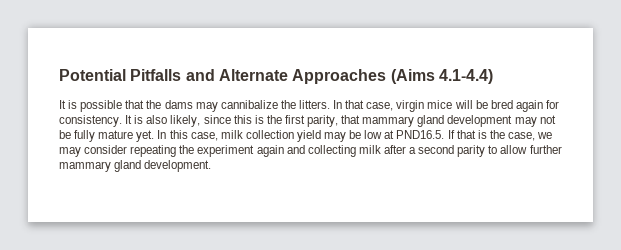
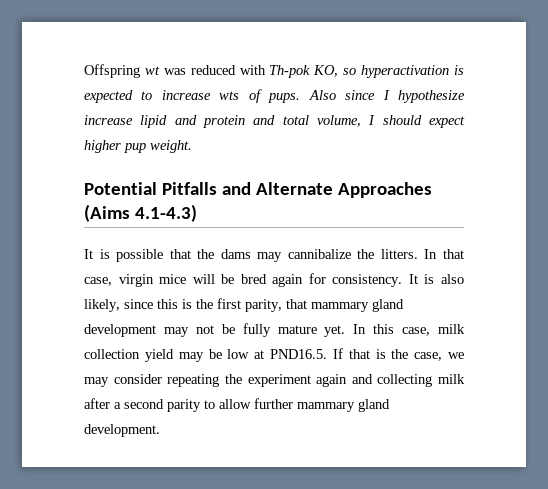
+ Offspring wt was reduced with Th-pok KO, so hyperactivation is expected to increase wts of pups. Also since I hypothesize increase lipid and protein and total volume, I should expect higher pup weight.
- Potential Pitfalls and Alternate Approaches (Aims 4.1-4.4)
+ Potential Pitfalls and Alternate Approaches (Aims 4.1-4.3)

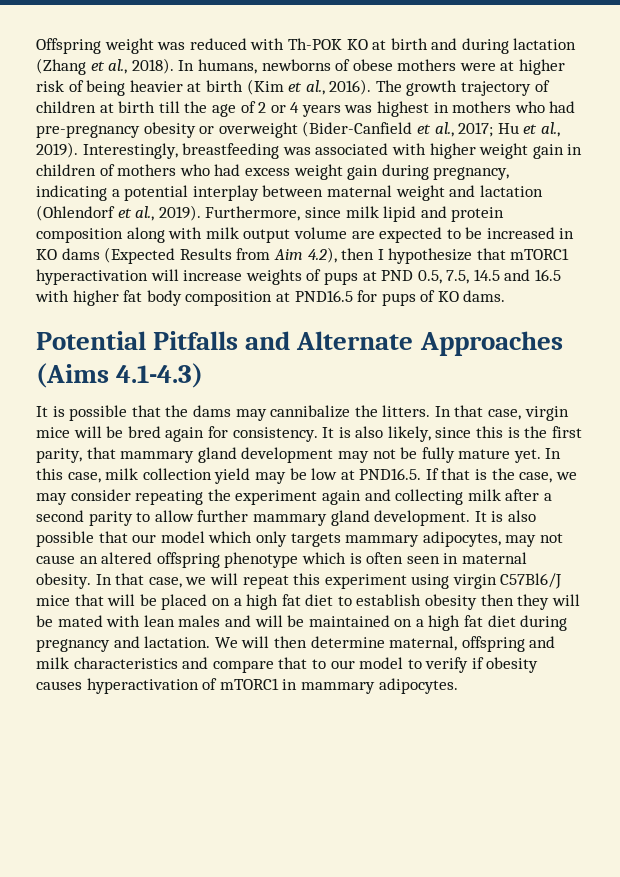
- Offspring wt was reduced with Th-pok KO, so hyperactivation is expected to increase wts of pups. Also since I hypothesize increase lipid and protein and total volume, I should expect higher pup weight.
+ Offspring weight was reduced with Th-POK KO at birth and during lactation (Zhang et al., 2018). In humans, newborns of obese mothers were at higher risk of being heavier at birth (Kim et al., 2016). The growth trajectory of children at birth till the age of 2 or 4 years was highest in mothers who had pre-pregnancy obesity or overweight (Bider-Canfield et al., 2017; Hu et al., 2019). Interestingly, breastfeeding was associated with higher weight gain in children of mothers who had excess weight gain during pregnancy, indicating a potential interplay between maternal weight and lactation (Ohlendorf et al., 2019). Furthermore, since milk lipid and protein composition along with milk output volume are expected to be increased in KO dams (Expected Results from Aim 4.2), then I hypothesize that mTORC1 hyperactivation will increase weights of pups at PND 0.5, 7.5, 14.5 and 16.5 with higher fat body composition at PND16.5 for pups of KO dams.
+ It is also possible that our model which only targets mammary adipocytes, may not cause an altered offspring phenotype which is often seen in maternal obesity. In that case, we will repeat this experiment using virgin C57Bl6/J mice that will be placed on a high fat diet to establish obesity then they will be mated with lean males and will be maintained on a high fat diet during pregnancy and lactation. We will then determine maternal, offspring and milk characteristics and compare that to our model to verify if obesity causes hyperactivation of mTORC1 in mammary adipocytes.

